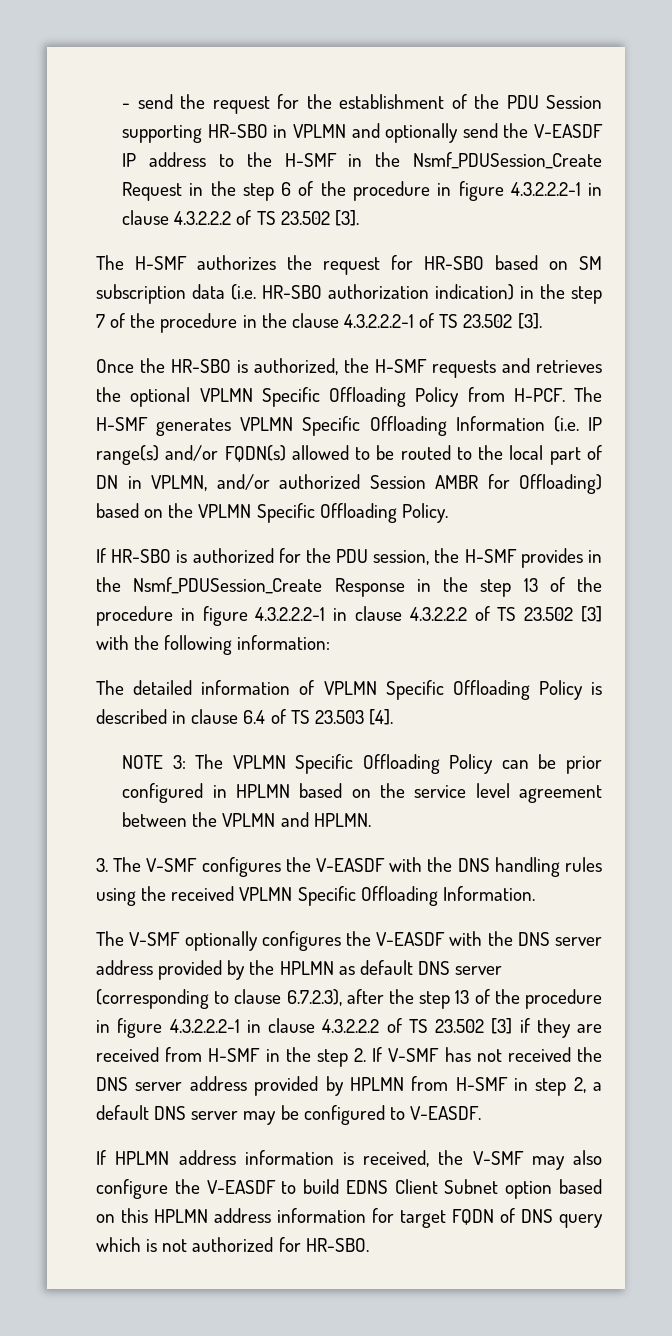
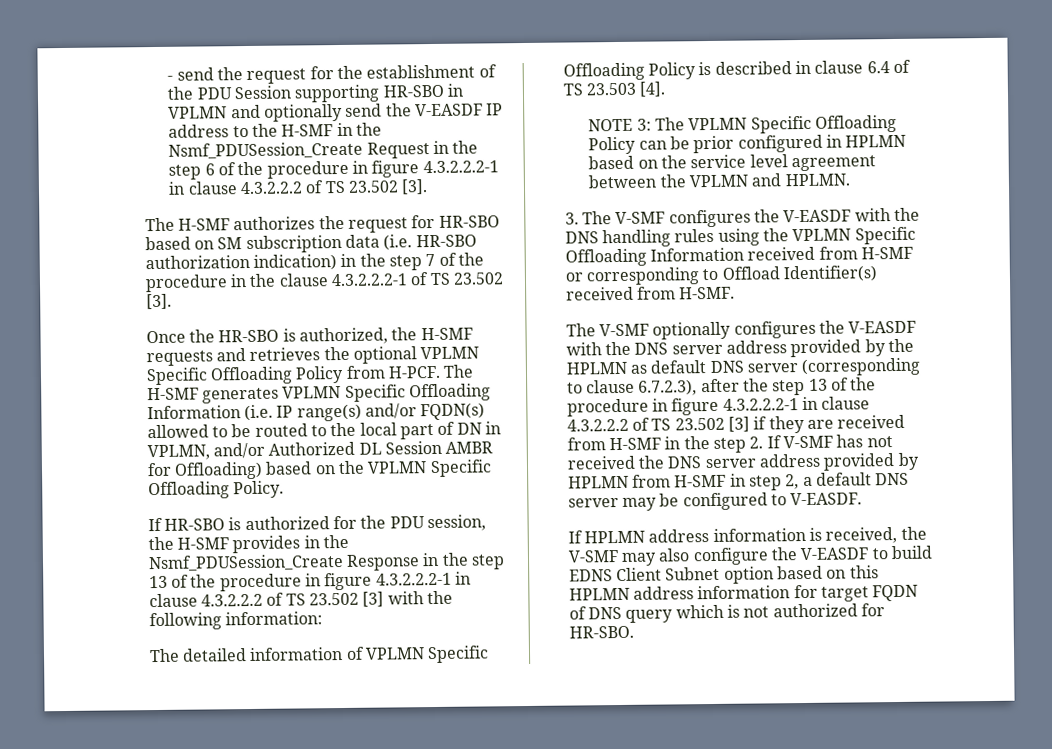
- The H-SMF generates VPLMN Specific Offloading Information (i.e. IP range(s) and/or FQDN(s) allowed to be routed to the local part of DN in VPLMN, and/or authorized Session AMBR for Offloading) based on the VPLMN Specific Offloading Policy.
+ The H-SMF generates VPLMN Specific Offloading Information (i.e. IP range(s) and/or FQDN(s) allowed to be routed to the local part of DN in VPLMN, and/or Authorized DL Session AMBR for Offloading) based on the VPLMN Specific Offloading Policy.
- 3. The V-SMF configures the V-EASDF with the DNS handling rules using the received VPLMN Specific Offloading Information.
+ 3. The V-SMF configures the V-EASDF with the DNS handling rules using the VPLMN Specific Offloading Information received from H-SMF or corresponding to Offload Identifier(s) received from H-SMF.

